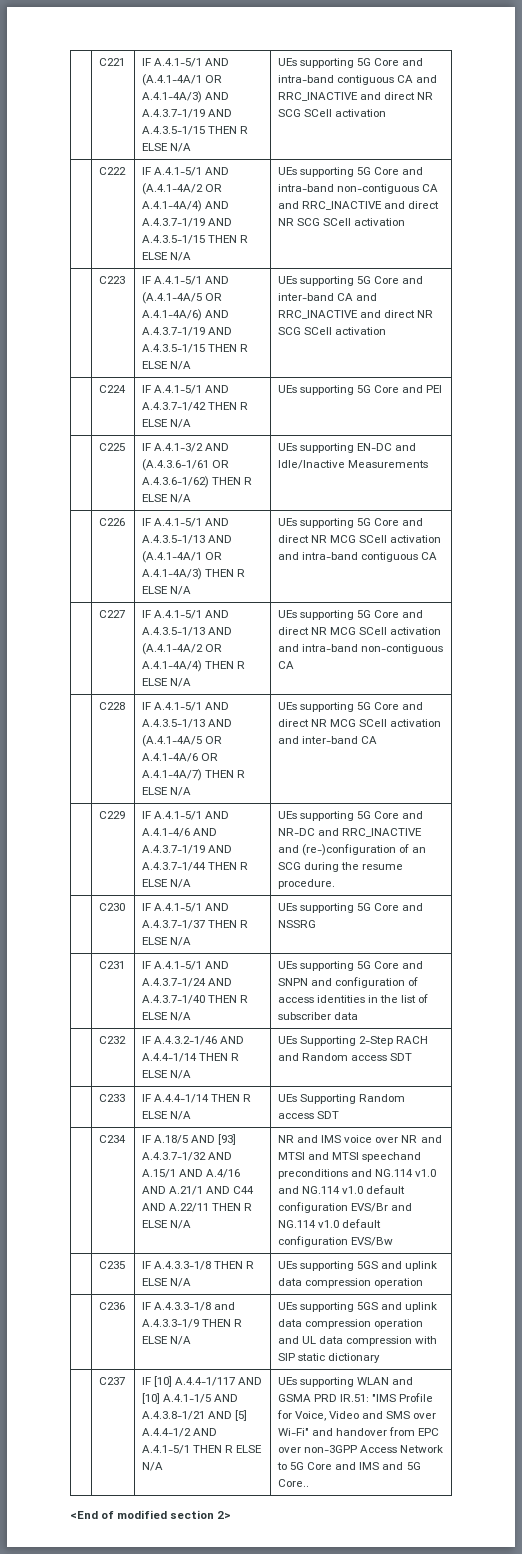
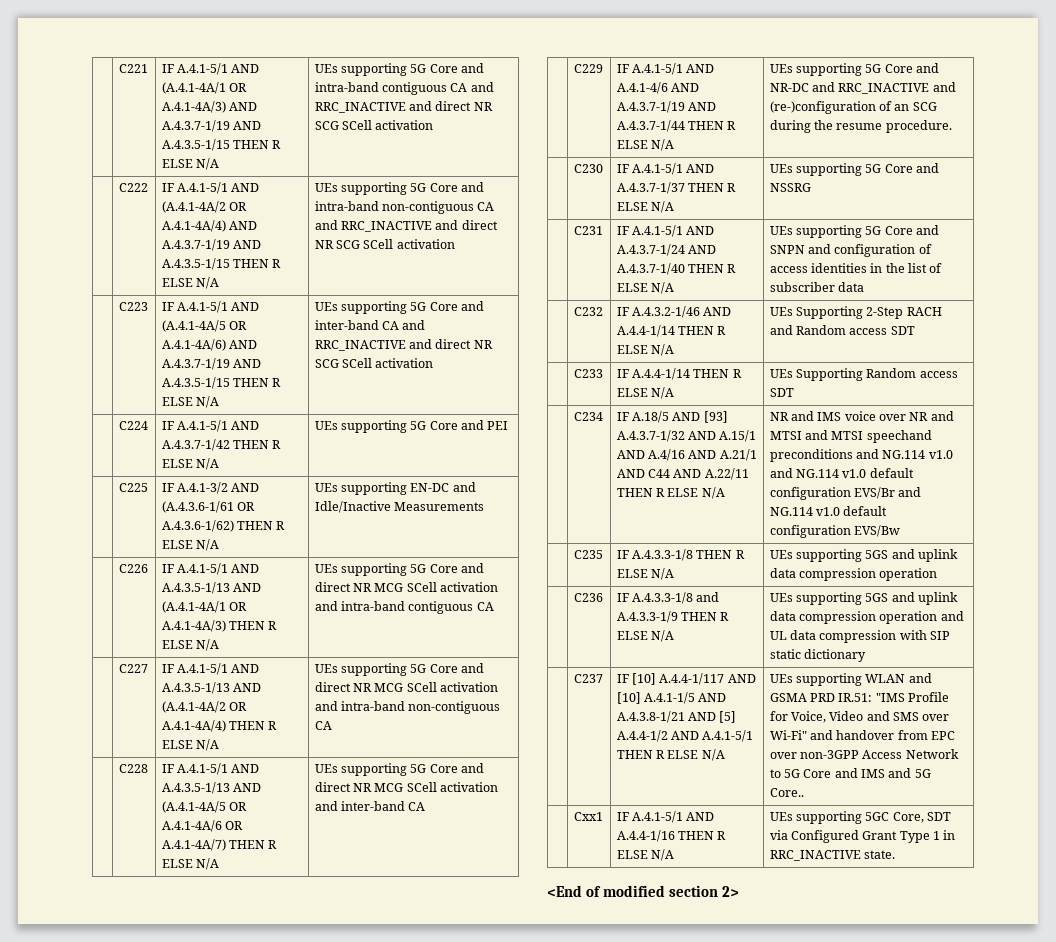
+ | Cxx1 | IF A.4.1-5/1 AND A.4.4-1/16 THEN R ELSE N/A | UEs supporting 5GC Core, SDT via Configured Grant Type 1 in RRC_INACTIVE state.

